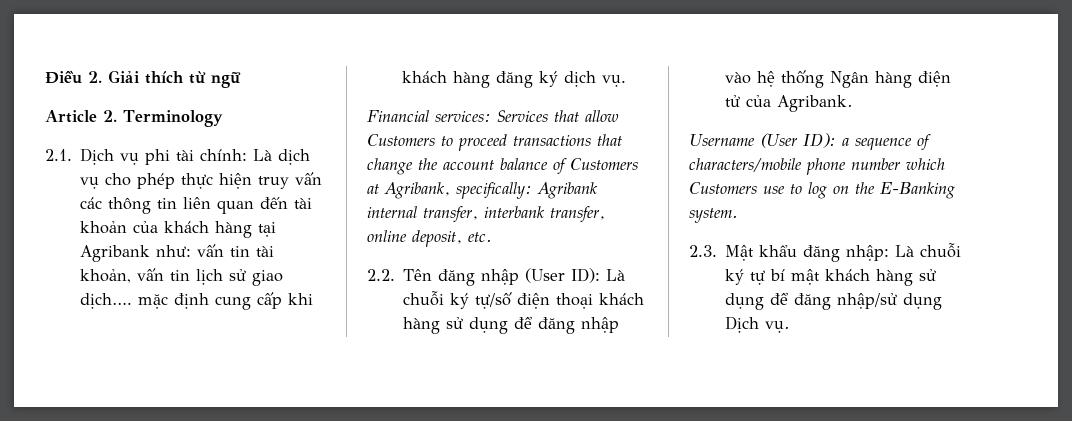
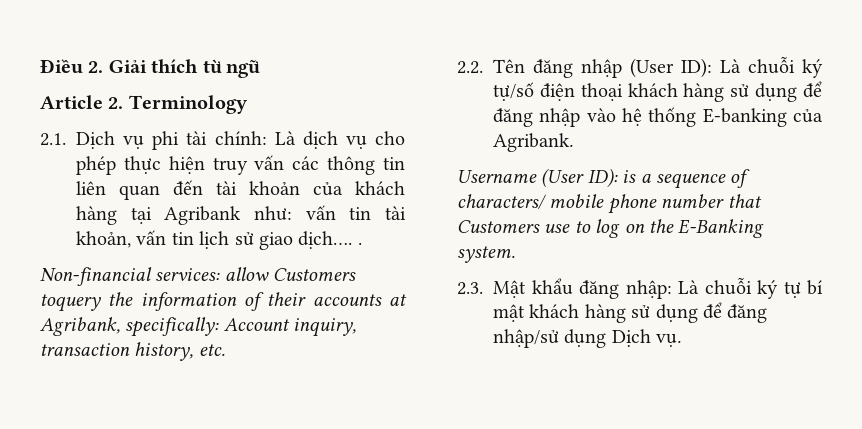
- 2.1. Dịch vụ phi tài chính: Là dịch vụ cho phép thực hiện truy vấn các thông tin liên quan đến tài khoản của khách hàng tại Agribank như: vấn tin tài khoản, vấn tin lịch sử giao dịch…. mặc định cung cấp khi khách hàng đăng ký dịch vụ.
- Financial services: Services that allow Customers to proceed transactions that change the account balance of Customers at Agribank, specifically: Agribank internal transfer, interbank transfer, online deposit, etc.
+ 2.1. Dịch vụ phi tài chính: Là dịch vụ cho phép thực hiện truy vấn các thông tin liên quan đến tài khoản của khách hàng tại Agribank như: vấn tin tài khoản, vấn tin lịch sử giao dịch…. .
+ Non-financial services: allow Customers toquery the information of their accounts at Agribank, specifically: Account inquiry, transaction history, etc.
- 2.2. Tên đăng nhập (User ID): Là chuỗi ký tự/số điện thoại khách hàng sử dụng để đăng nhập vào hệ thống Ngân hàng điện tử của Agribank.
+ 2.2. Tên đăng nhập (User ID): Là chuỗi ký tự/số điện thoại khách hàng sử dụng để đăng nhập vào hệ thống E-banking của Agribank.
- Username (User ID): a sequence of characters/mobile phone number which Customers use to log on the E-Banking system.
+ Username (User ID): is a sequence of characters/ mobile phone number that Customers use to log on the E-Banking system.

